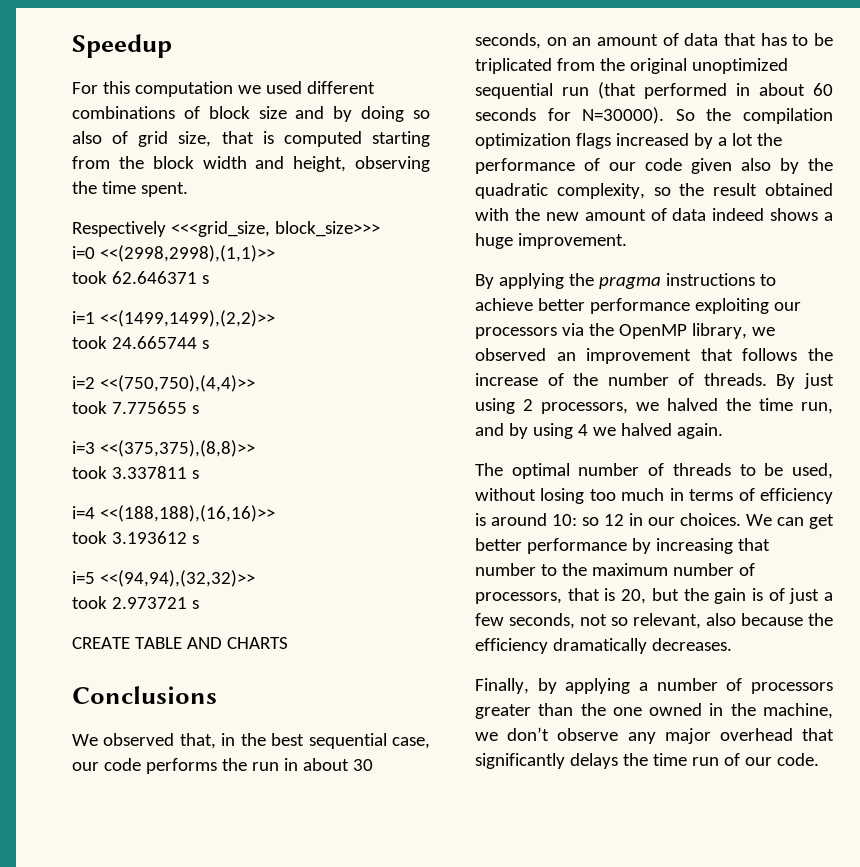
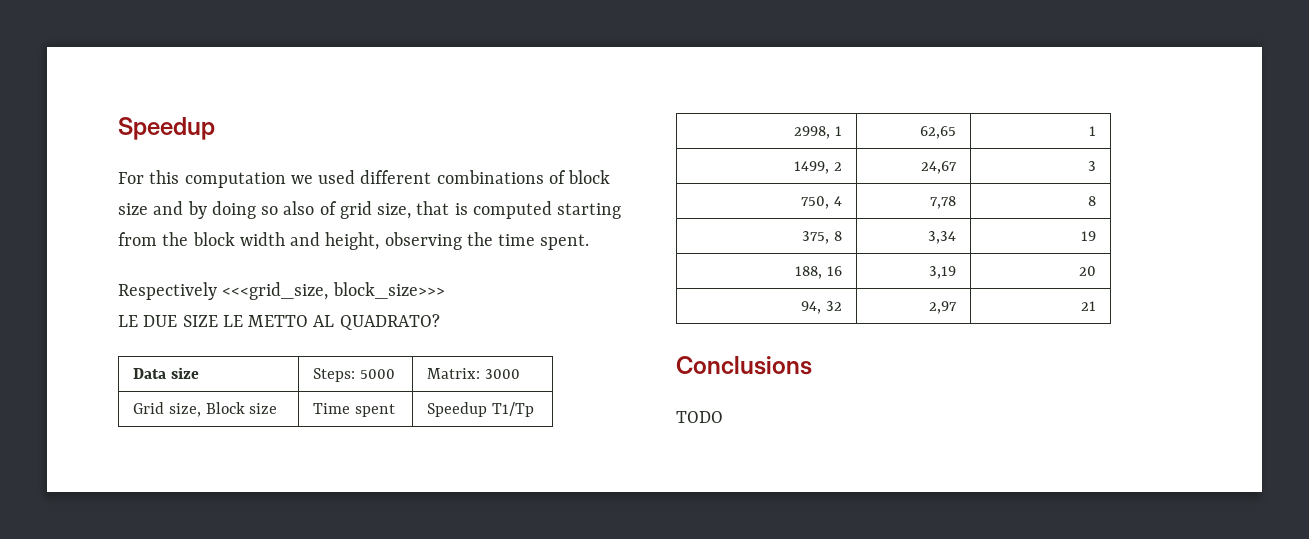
- i=0 <<(2998,2998),(1,1)>>
- took 62.646371 s
- i=1 <<(1499,1499),(2,2)>>
- took 24.665744 s
- i=2 <<(750,750),(4,4)>>
- took 7.775655 s
- i=3 <<(375,375),(8,8)>>
- took 3.337811 s
- i=4 <<(188,188),(16,16)>>
- took 3.193612 s
- i=5 <<(94,94),(32,32)>>
- took 2.973721 s
- CREATE TABLE AND CHARTS
+ LE DUE SIZE LE METTO AL QUADRATO?
+ Data size | Steps: 5000 | Matrix: 3000
+ Grid size, Block size | Time spent | Speedup T1/Tp
+ 2998, 1 | 62,65 | 1
+ 1499, 2 | 24,67 | 3
+ 750, 4 | 7,78 | 8
+ 375, 8 | 3,34 | 19
+ 188, 16 | 3,19 | 20
+ 94, 32 | 2,97 | 21
  Conclusions
- We observed that, in the best sequential case, our code performs the run in about 30 seconds, on an amount of data that has to be triplicated from the original unoptimized sequential run (that performed in about 60 seconds for N=30000). So the compilation optimization flags increased by a lot the performance of our code given also by the quadratic complexity, so the result obtained with the new amount of data indeed shows a huge improvement.
- By applying the pragma instructions to achieve better performance exploiting our processors via the OpenMP library, we observed an improvement that follows the increase of the number of threads. By just using 2 processors, we halved the time run, and by using 4 we halved again.
- The optimal number of threads to be used, without losing too much in terms of efficiency is around 10: so 12 in our choices. We can get better performance by increasing that number to the maximum number of processors, that is 20, but the gain is of just a few seconds, not so relevant, also because the efficiency dramatically decreases.
- Finally, by applying a number of processors greater than the one owned in the machine, we don’t observe any major overhead that significantly delays the time run of our code.
+ TODO

